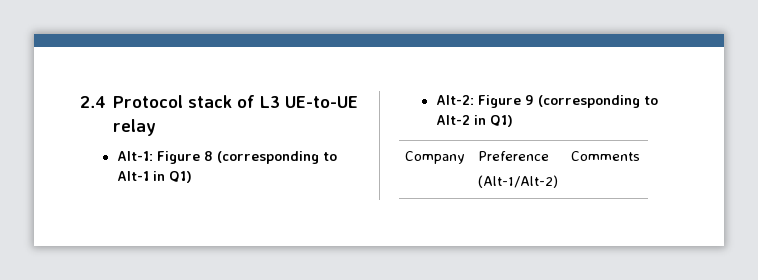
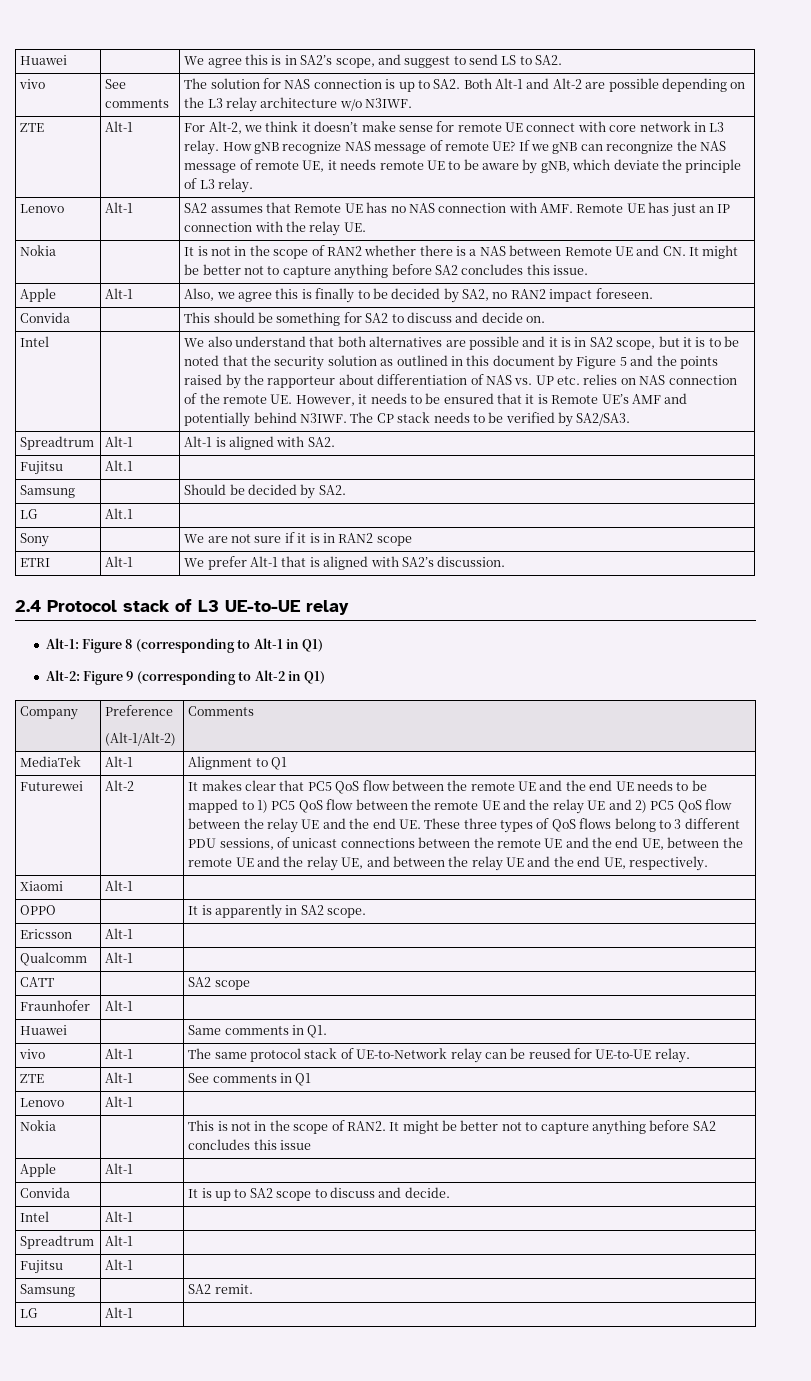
+ Huawei | | We agree this is in SA2’s scope, and suggest to send LS to SA2.
+ vivo | See comments | The solution for NAS connection is up to SA2. Both Alt-1 and Alt-2 are possible depending on the L3 relay architecture w/o N3IWF.
+ ZTE | Alt-1 | For Alt-2, we think it doesn’t make sense for remote UE connect with core network in L3 relay. How gNB recognize NAS message of remote UE? If we gNB can recongnize the NAS message of remote UE, it needs remote UE to be aware by gNB, which deviate the principle of L3 relay.
+ Lenovo | Alt-1 | SA2 assumes that Remote UE has no NAS connection with AMF. Remote UE has just an IP connection with the relay UE.
+ Nokia | | It is not in the scope of RAN2 whether there is a NAS between Remote UE and CN. It might be better not to capture anything before SA2 concludes this issue.
+ Apple | Alt-1 | Also, we agree this is finally to be decided by SA2, no RAN2 impact foreseen.
+ Convida | | This should be something for SA2 to discuss and decide on.
+ Intel | | We also understand that both alternatives are possible and it is in SA2 scope, but it is to be noted that the security solution as outlined in this document by Figure 5 and the points raised by the rapporteur about differentiation of NAS vs. UP etc. relies on NAS connection of the remote UE. However, it needs to be ensured that it is Remote UE’s AMF and potentially behind N3IWF. The CP stack needs to be verified by SA2/SA3.
+ Spreadtrum | Alt-1 | Alt-1 is aligned with SA2.
+ Fujitsu | Alt.1 |
+ Samsung | | Should be decided by SA2.
+ LG | Alt.1 |
+ Sony | | We are not sure if it is in RAN2 scope
+ ETRI | Alt-1 | We prefer Alt-1 that is aligned with SA2’s discussion.
+ MediaTek | Alt-1 | Alignment to Q1
+ Futurewei | Alt-2 | It makes clear that PC5 QoS flow between the remote UE and the end UE needs to be mapped to 1) PC5 QoS flow between the remote UE and the relay UE and 2) PC5 QoS flow between the relay UE and the end UE. These three types of QoS flows belong to 3 different PDU sessions, of unicast connections between the remote UE and the end UE, between the remote UE and the relay UE, and between the relay UE and the end UE, respectively.
+ Xiaomi | Alt-1 |
+ OPPO | | It is apparently in SA2 scope.
+ Ericsson | Alt-1 |
+ Qualcomm | Alt-1 |
+ CATT | | SA2 scope
+ Fraunhofer | Alt-1 |
+ Huawei | | Same comments in Q1.
+ vivo | Alt-1 | The same protocol stack of UE-to-Network relay can be reused for UE-to-UE relay.
+ ZTE | Alt-1 | See comments in Q1
+ Lenovo | Alt-1 |
+ Nokia | | This is not in the scope of RAN2. It might be better not to capture anything before SA2 concludes this issue
+ Apple | Alt-1 |
+ Convida | | It is up to SA2 scope to discuss and decide.
+ Intel | Alt-1 |
+ Spreadtrum | Alt-1 |
+ Fujitsu | Alt-1 |
+ Samsung | | SA2 remit.
+ LG | Alt-1 |

